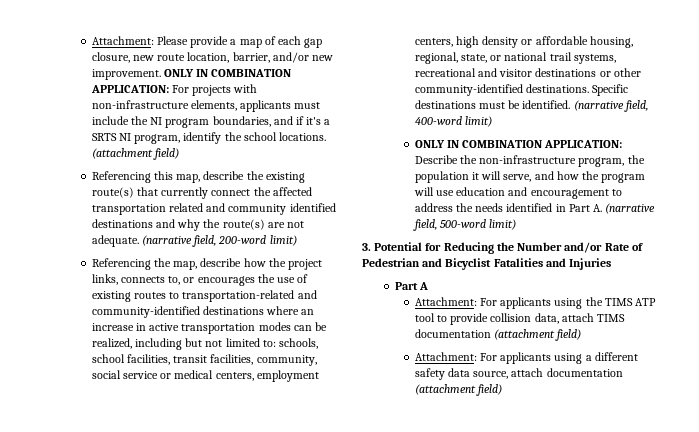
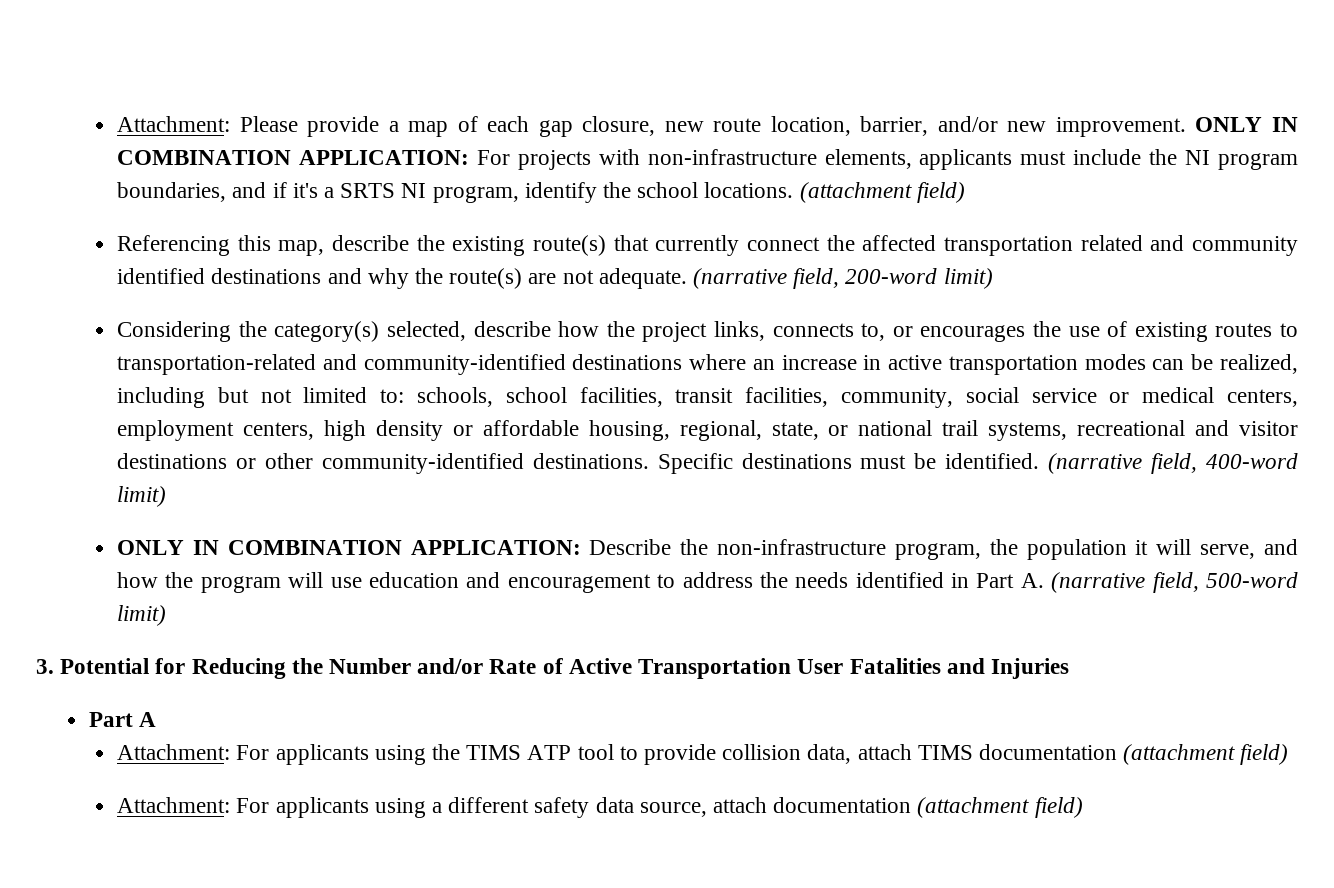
- Referencing the map, describe how the project links, connects to, or encourages the use of existing routes to transportation-related and community-identified destinations where an increase in active transportation modes can be realized, including but not limited to:
+ Considering the category(s) selected, describe how the project links, connects to, or encourages the use of existing routes to transportation-related and community-identified destinations where an increase in active transportation modes can be realized, including but not limited to:
- 3. Potential for Reducing the Number and/or Rate of Pedestrian and Bicyclist Fatalities and Injuries
+ 3. Potential for Reducing the Number and/or Rate of Active Transportation User Fatalities and Injuries

